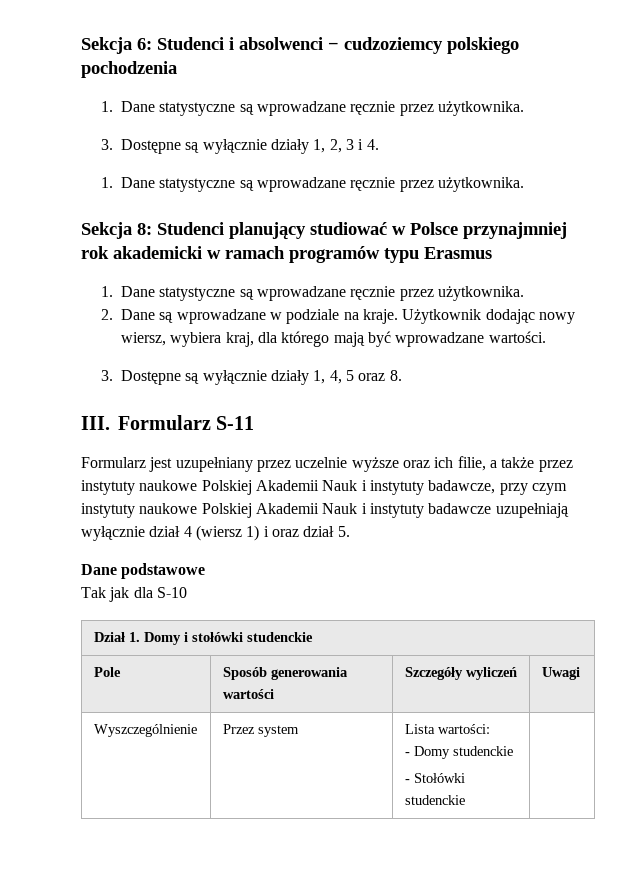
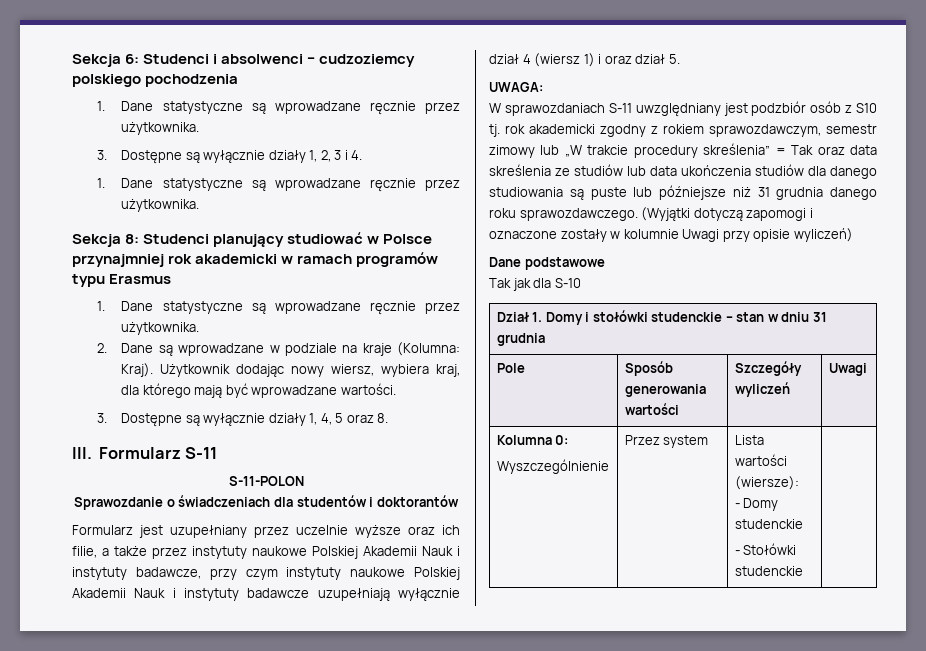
- 2. Dane są wprowadzane w podziale na kraje.
+ 2. Dane są wprowadzane w podziale na kraje (Kolumna: Kraj).
+ S-11-POLON
+ Sprawozdanie o świadczeniach dla studentów i doktorantów
+ UWAGA:
+ W sprawozdaniach S-11 uwzględniany jest podzbiór osób z S10 tj. rok akademicki zgodny z rokiem sprawozdawczym, semestr zimowy lub „W trakcie procedury skreślenia” = Tak oraz data skreślenia ze studiów lub data ukończenia studiów dla danego studiowania są puste lub późniejsze niż 31 grudnia danego roku sprawozdawczego. (Wyjątki dotyczą zapomogi i oznaczone zostały w kolumnie Uwagi przy opisie wyliczeń)
- Dział 1. Domy i stołówki studenckie
+ Dział 1. Domy i stołówki studenckie – stan w dniu 31 grudnia
- Wyszczególnienie | Przez system | Lista wartości:
+ Kolumna 0:
+ Wyszczególnienie | Przez system | Lista wartości (wiersze):

